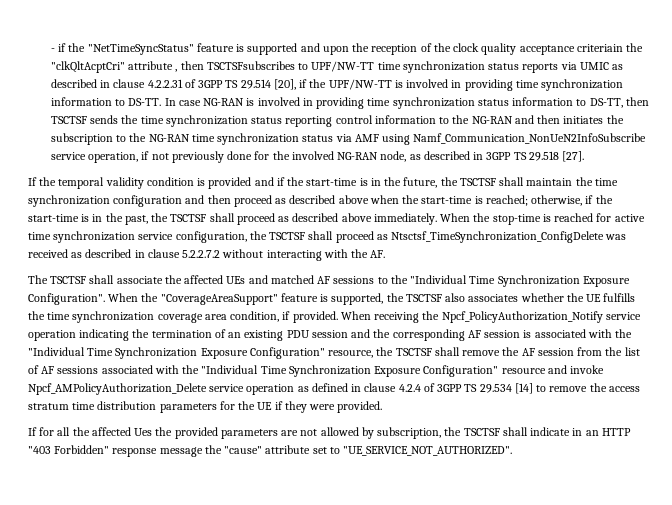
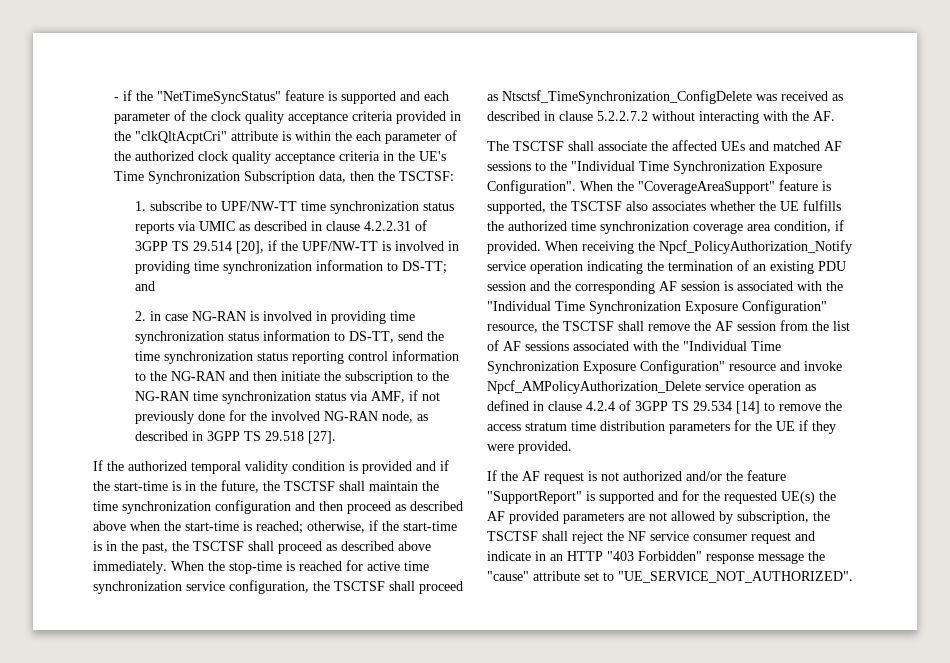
- - if the "NetTimeSyncStatus" feature is supported and upon the reception of the clock quality acceptance criteriain the "clkQltAcptCri" attribute , then TSCTSFsubscribes to UPF/NW-TT time synchronization status reports via UMIC as described in clause 4.2.2.31 of 3GPP TS 29.514 [20], if the UPF/NW-TT is involved in providing time synchronization information to DS-TT. In case NG-RAN is involved in providing time synchronization status information to DS-TT, then TSCTSF sends the time synchronization status reporting control information to the NG-RAN and then initiates the subscription to the NG-RAN time synchronization status via AMF using Namf_Communication_NonUeN2InfoSubscribe service operation, if not previously done for the involved NG-RAN node, as described in 3GPP TS 29.518 [27].
+ - if the "NetTimeSyncStatus" feature is supported and each parameter of the clock quality acceptance criteria provided in the "clkQltAcptCri" attribute is within the each parameter of the authorized clock quality acceptance criteria in the UE's Time Synchronization Subscription data, then the TSCTSF:
+ 1. subscribe to UPF/NW-TT time synchronization status reports via UMIC as described in clause 4.2.2.31 of 3GPP TS 29.514 [20], if the UPF/NW-TT is involved in providing time synchronization information to DS-TT; and
+ 2. in case NG-RAN is involved in providing time synchronization status information to DS-TT, send the time synchronization status reporting control information to the NG-RAN and then initiate the subscription to the NG-RAN time synchronization status via AMF, if not previously done for the involved NG-RAN node, as described in 3GPP TS 29.518 [27].
- If the temporal validity condition is provided and if the start-time is in the future, the TSCTSF shall maintain the time synchronization configuration and then proceed as described above when the start-time is reached; otherwise, if the start-time is in the past, the TSCTSF shall proceed as described above immediately.
+ If the authorized temporal validity condition is provided and if the start-time is in the future, the TSCTSF shall maintain the time synchronization configuration and then proceed as described above when the start-time is reached; otherwise, if the start-time is in the past, the TSCTSF shall proceed as described above immediately.
- When the "CoverageAreaSupport" feature is supported, the TSCTSF also associates whether the UE fulfills the time synchronization coverage area condition, if provided.
+ When the "CoverageAreaSupport" feature is supported, the TSCTSF also associates whether the UE fulfills the authorized time synchronization coverage area condition, if provided.
- If for all the affected Ues the provided parameters are not allowed by subscription, the TSCTSF shall indicate in an HTTP "403 Forbidden" response message the "cause" attribute set to "UE_SERVICE_NOT_AUTHORIZED".
+ If the AF request is not authorized and/or the feature "SupportReport" is supported and for the requested UE(s) the AF provided parameters are not allowed by subscription, the TSCTSF shall reject the NF service consumer request and indicate in an HTTP "403 Forbidden" response message the "cause" attribute set to "UE_SERVICE_NOT_AUTHORIZED".

